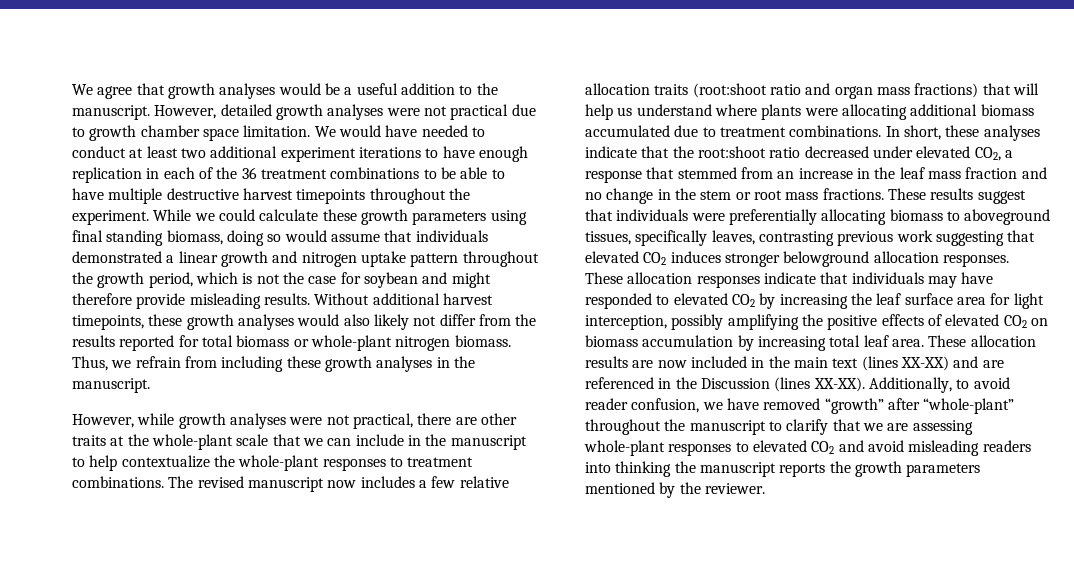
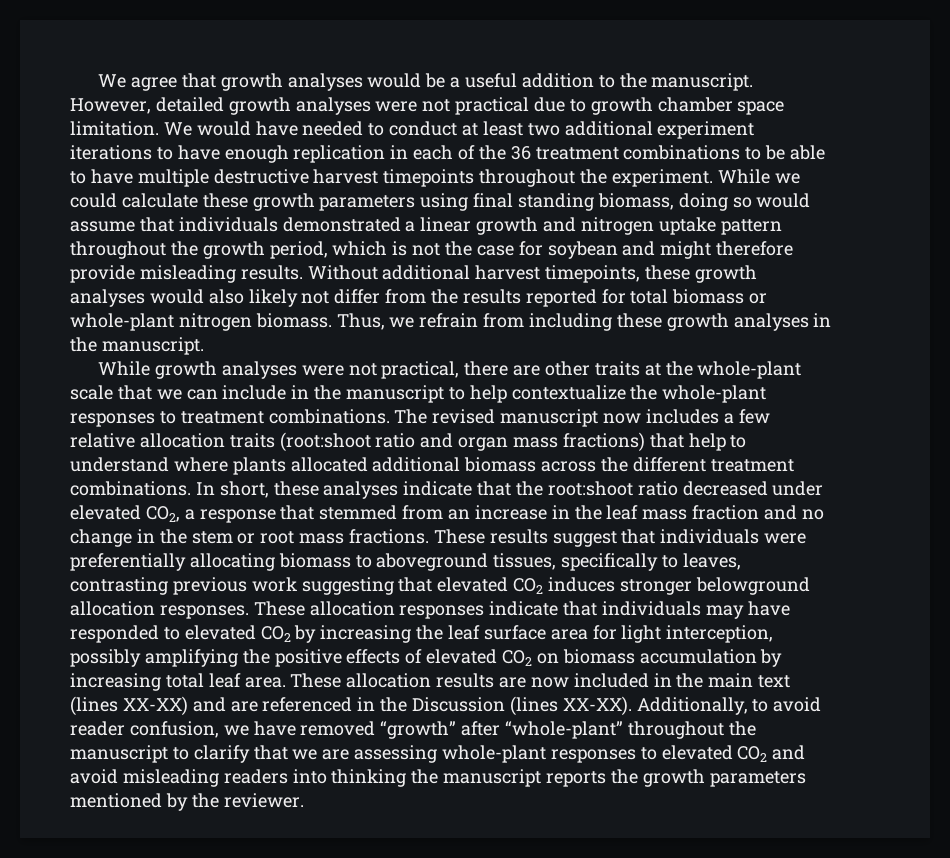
- However, while growth analyses were not practical, there are other traits at the whole-plant scale that we can include in the manuscript to help contextualize the whole-plant responses to treatment combinations.
+ While growth analyses were not practical, there are other traits at the whole-plant scale that we can include in the manuscript to help contextualize the whole-plant responses to treatment combinations.
- The revised manuscript now includes a few relative allocation traits (root:shoot ratio and organ mass fractions) that will help us understand where plants were allocating additional biomass accumulated due to treatment combinations.
+ The revised manuscript now includes a few relative allocation traits (root:shoot ratio and organ mass fractions) that help to understand where plants allocated additional biomass across the different treatment combinations.
- These results suggest that individuals were preferentially allocating biomass to aboveground tissues, specifically leaves, contrasting previous work suggesting that elevated CO2 induces stronger belowground allocation responses.
+ These results suggest that individuals were preferentially allocating biomass to aboveground tissues, specifically to leaves, contrasting previous work suggesting that elevated CO2 induces stronger belowground allocation responses.

